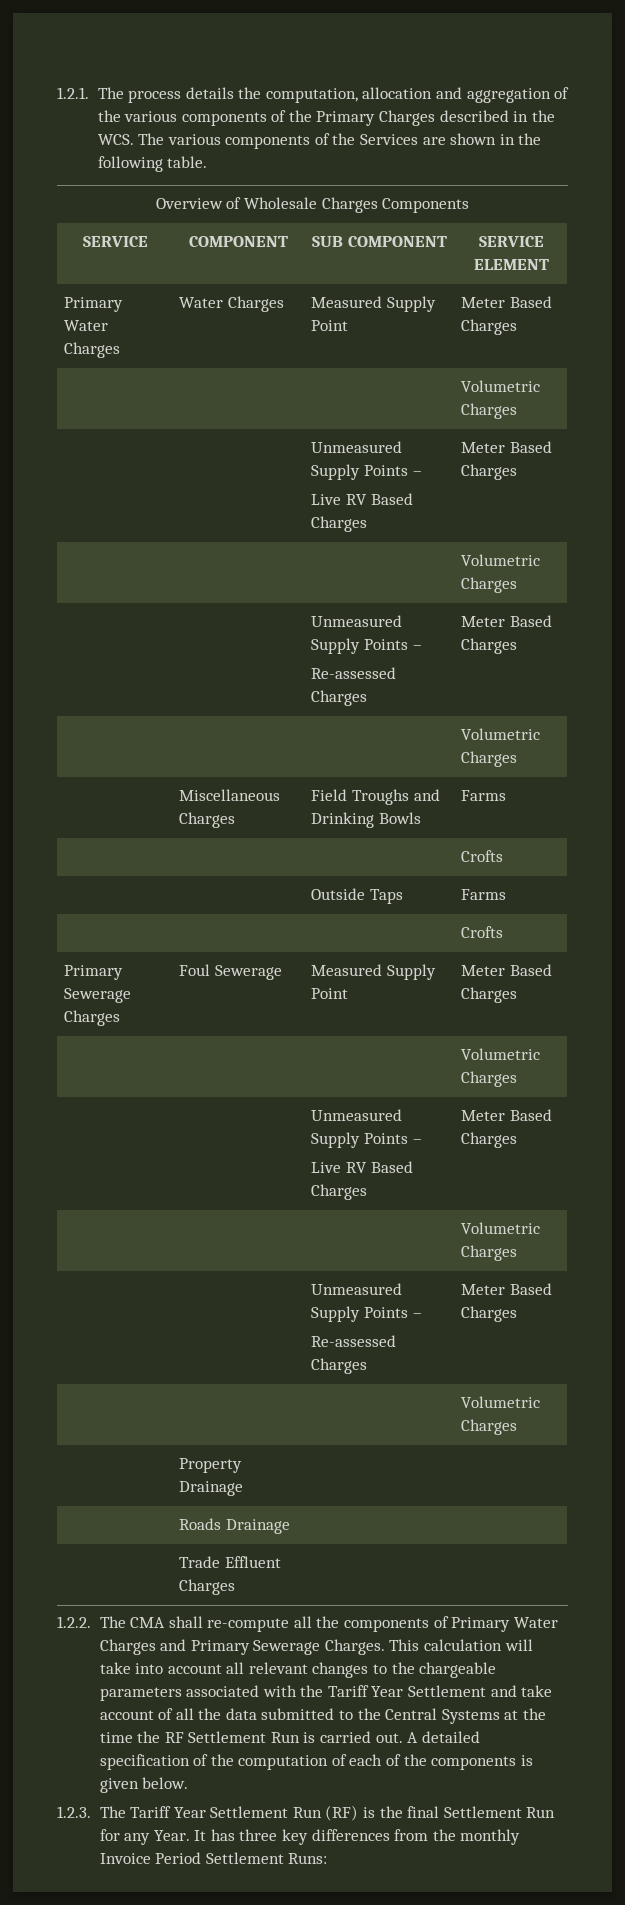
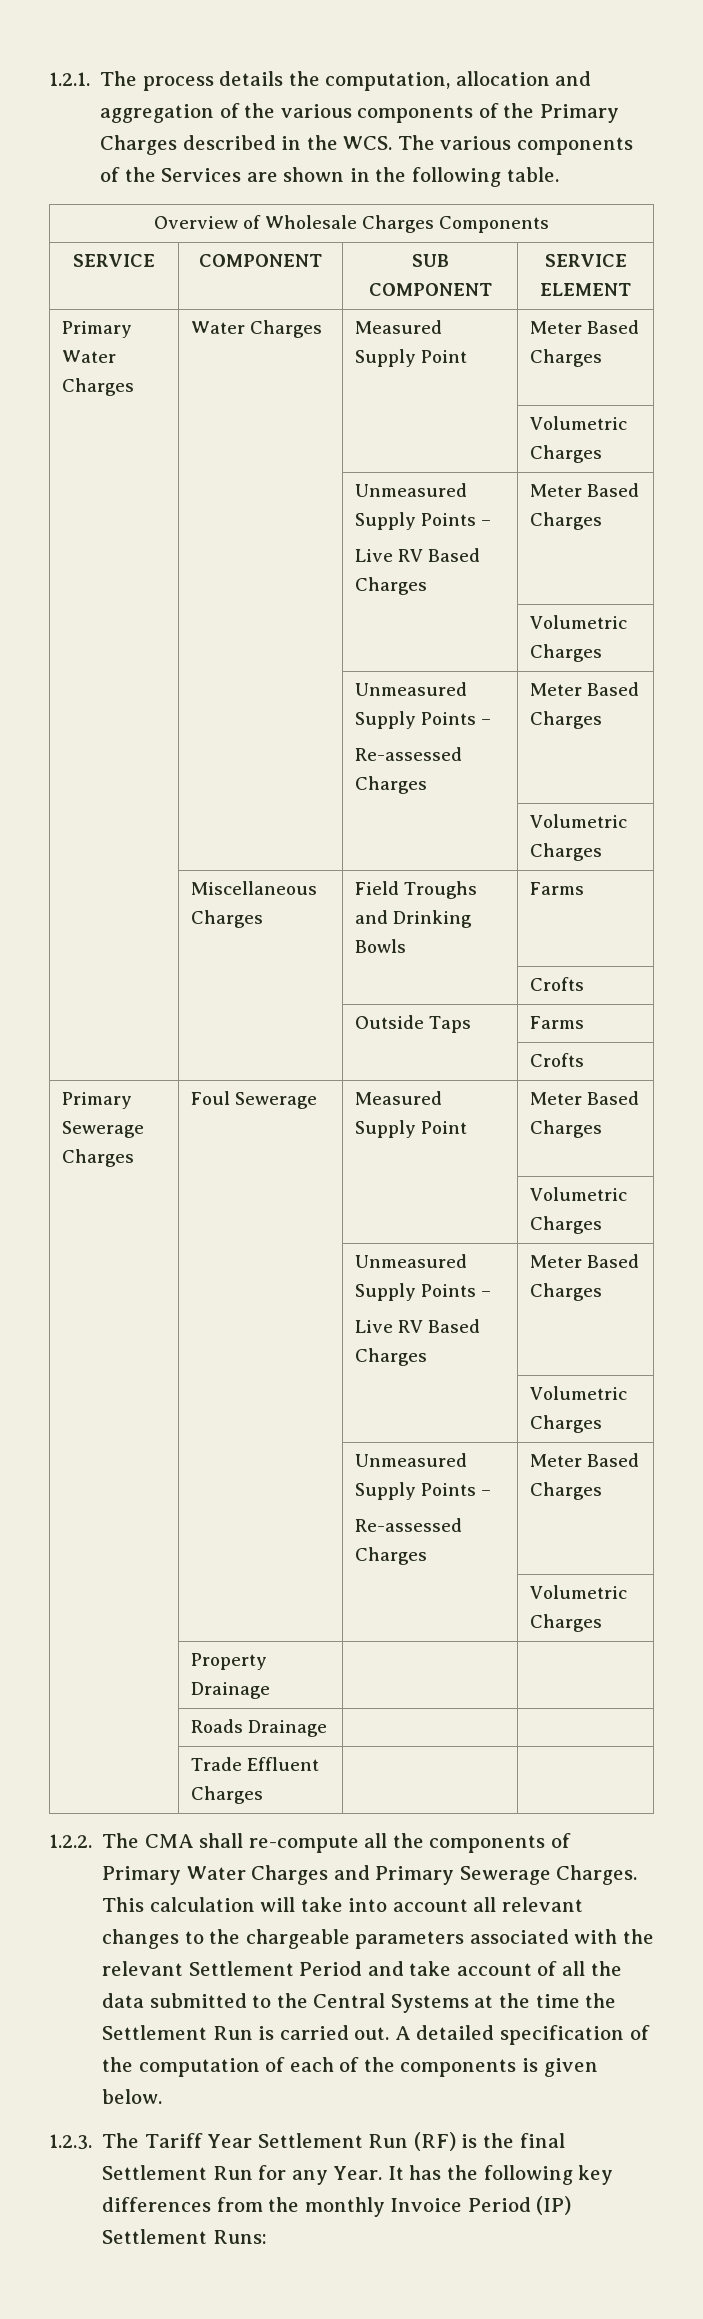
- This calculation will take into account all relevant changes to the chargeable parameters associated with the Tariff Year Settlement and take account of all the data submitted to the Central Systems at the time the RF Settlement Run is carried out.
+ This calculation will take into account all relevant changes to the chargeable parameters associated with the relevant Settlement Period and take account of all the data submitted to the Central Systems at the time the Settlement Run is carried out.
- It has three key differences from the monthly Invoice Period Settlement Runs:
+ It has the following key differences from the monthly Invoice Period (IP) Settlement Runs:

